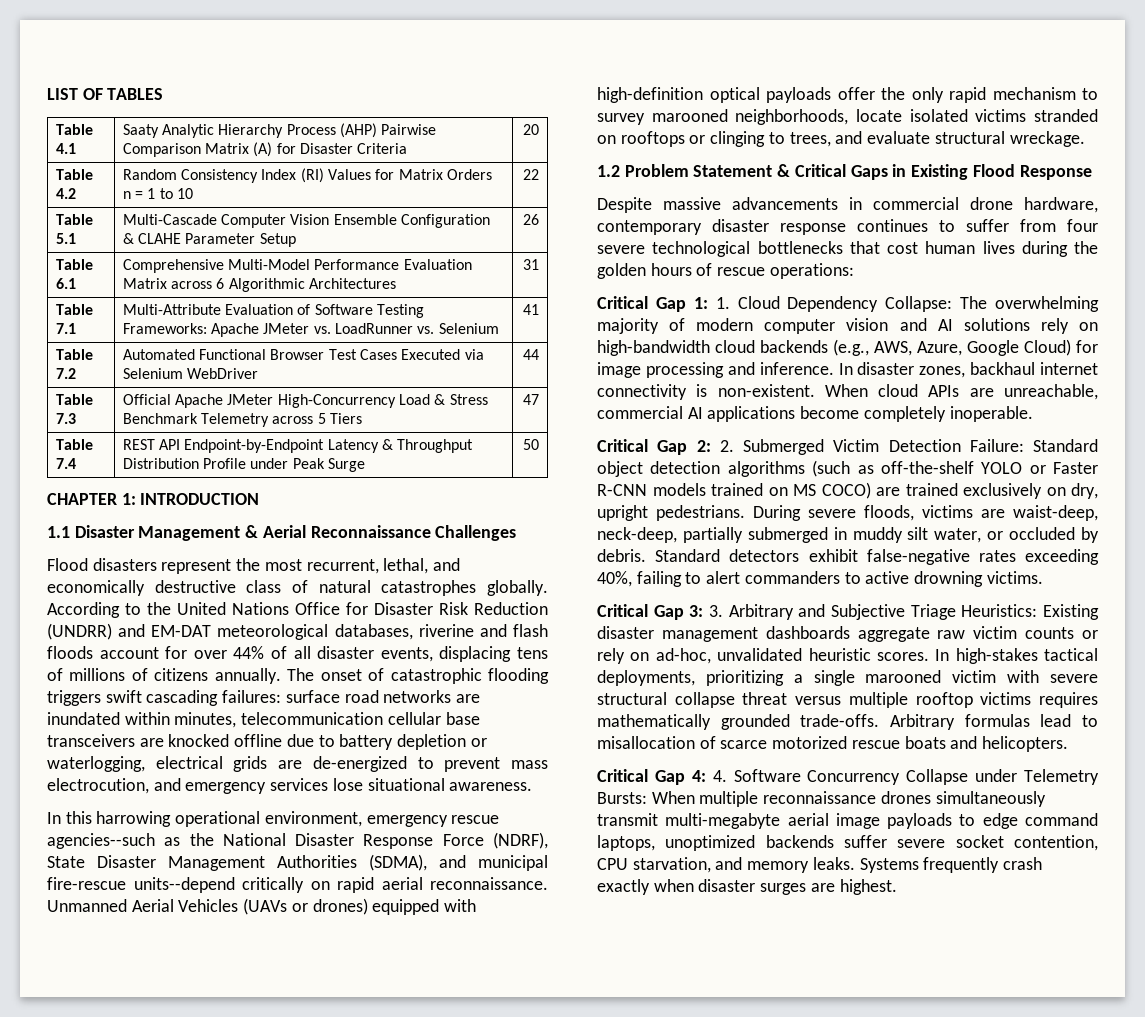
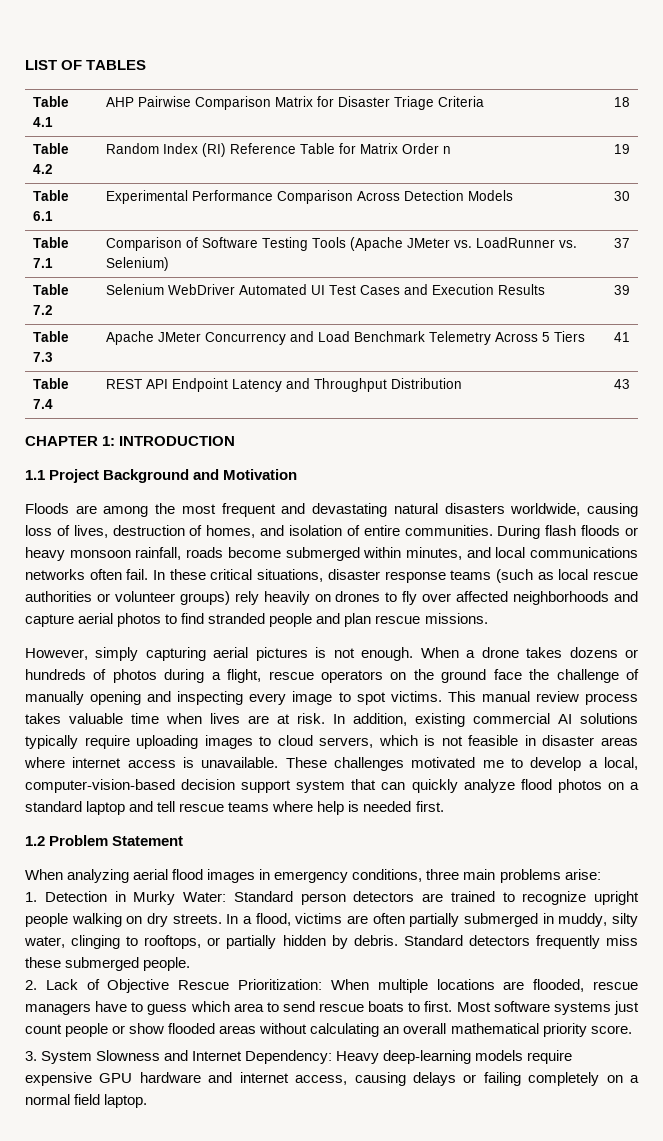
- Table 4.1 | Saaty Analytic Hierarchy Process (AHP) Pairwise Comparison Matrix (A) for Disaster Criteria | 20
+ Table 4.1 | AHP Pairwise Comparison Matrix for Disaster Triage Criteria | 18
- Table 4.2 | Random Consistency Index (RI) Values for Matrix Orders n = 1 to 10 | 22
- Table 5.1 | Multi-Cascade Computer Vision Ensemble Configuration & CLAHE Parameter Setup | 26
- Table 6.1 | Comprehensive Multi-Model Performance Evaluation Matrix across 6 Algorithmic Architectures | 31
+ Table 4.2 | Random Index (RI) Reference Table for Matrix Order n | 19
+ Table 6.1 | Experimental Performance Comparison Across Detection Models | 30
- Table 7.1 | Multi-Attribute Evaluation of Software Testing Frameworks: Apache JMeter vs. LoadRunner vs. Selenium | 41
+ Table 7.1 | Comparison of Software Testing Tools (Apache JMeter vs. LoadRunner vs. Selenium) | 37
- Table 7.2 | Automated Functional Browser Test Cases Executed via Selenium WebDriver | 44
+ Table 7.2 | Selenium WebDriver Automated UI Test Cases and Execution Results | 39
- Table 7.3 | Official Apache JMeter High-Concurrency Load & Stress Benchmark Telemetry across 5 Tiers | 47
+ Table 7.3 | Apache JMeter Concurrency and Load Benchmark Telemetry Across 5 Tiers | 41
- Table 7.4 | REST API Endpoint-by-Endpoint Latency & Throughput Distribution Profile under Peak Surge | 50
+ Table 7.4 | REST API Endpoint Latency and Throughput Distribution | 43
- 1.1 Disaster Management & Aerial Reconnaissance Challenges
- Flood disasters represent the most recurrent, lethal, and economically destructive class of natural catastrophes globally. According to the United Nations Office for Disaster Risk Reduction (UNDRR) and EM-DAT meteorological databases, riverine and flash floods account for over 44% of all disaster events, displacing tens of millions of citizens annually. The onset of catastrophic flooding triggers swift cascading failures: surface road networks are inundated within minutes, telecommunication cellular base transceivers are knocked offline due to battery depletion or waterlogging, electrical grids are de-energized to prevent mass electrocution, and emergency services lose situational awareness.
- In this harrowing operational environment, emergency rescue agencies--such as the National Disaster Response Force (NDRF), State Disaster Management Authorities (SDMA), and municipal fire-rescue units--depend critically on rapid aerial reconnaissance. Unmanned Aerial Vehicles (UAVs or drones) equipped with high-definition optical payloads offer the only rapid mechanism to survey marooned neighborhoods, locate isolated victims stranded on rooftops or clinging to trees, and evaluate structural wreckage.
- 1.2 Problem Statement & Critical Gaps in Existing Flood Response
- Despite massive advancements in commercial drone hardware, contemporary disaster response continues to suffer from four severe technological bottlenecks that cost human lives during the golden hours of rescue operations:
- Critical Gap 1: 1. Cloud Dependency Collapse: The overwhelming majority of modern computer vision and AI solutions rely on high-bandwidth cloud backends (e.g., AWS, Azure, Google Cloud) for image processing and inference. In disaster zones, backhaul internet connectivity is non-existent. When cloud APIs are unreachable, commercial AI applications become completely inoperable.
- Critical Gap 2: 2. Submerged Victim Detection Failure: Standard object detection algorithms (such as off-the-shelf YOLO or Faster R-CNN models trained on MS COCO) are trained exclusively on dry, upright pedestrians. During severe floods, victims are waist-deep, neck-deep, partially submerged in muddy silt water, or occluded by debris. Standard detectors exhibit false-negative rates exceeding 40%, failing to alert commanders to active drowning victims.
- Critical Gap 3: 3. Arbitrary and Subjective Triage Heuristics: Existing disaster management dashboards aggregate raw victim counts or rely on ad-hoc, unvalidated heuristic scores. In high-stakes tactical deployments, prioritizing a single marooned victim with severe structural collapse threat versus multiple rooftop victims requires mathematically grounded trade-offs. Arbitrary formulas lead to misallocation of scarce motorized rescue boats and helicopters.
- Critical Gap 4: 4. Software Concurrency Collapse under Telemetry Bursts: When multiple reconnaissance drones simultaneously transmit multi-megabyte aerial image payloads to edge command laptops, unoptimized backends suffer severe socket contention, CPU starvation, and memory leaks. Systems frequently crash exactly when disaster surges are highest.
+ 1.1 Project Background and Motivation
+ Floods are among the most frequent and devastating natural disasters worldwide, causing loss of lives, destruction of homes, and isolation of entire communities. During flash floods or heavy monsoon rainfall, roads become submerged within minutes, and local communications networks often fail. In these critical situations, disaster response teams (such as local rescue authorities or volunteer groups) rely heavily on drones to fly over affected neighborhoods and capture aerial photos to find stranded people and plan rescue missions.
+ However, simply capturing aerial pictures is not enough. When a drone takes dozens or hundreds of photos during a flight, rescue operators on the ground face the challenge of manually opening and inspecting every image to spot victims. This manual review process takes valuable time when lives are at risk. In addition, existing commercial AI solutions typically require uploading images to cloud servers, which is not feasible in disaster areas where internet access is unavailable. These challenges motivated me to develop a local, computer-vision-based decision support system that can quickly analyze flood photos on a standard laptop and tell rescue teams where help is needed first.
+ 1.2 Problem Statement
+ When analyzing aerial flood images in emergency conditions, three main problems arise:
+ 1. Detection in Murky Water: Standard person detectors are trained to recognize upright people walking on dry streets. In a flood, victims are often partially submerged in muddy, silty water, clinging to rooftops, or partially hidden by debris. Standard detectors frequently miss these submerged people.
+ 2. Lack of Objective Rescue Prioritization: When multiple locations are flooded, rescue managers have to guess which area to send rescue boats to first. Most software systems just count people or show flooded areas without calculating an overall mathematical priority score.
+ 3. System Slowness and Internet Dependency: Heavy deep-learning models require expensive GPU hardware and internet access, causing delays or failing completely on a normal field laptop.

